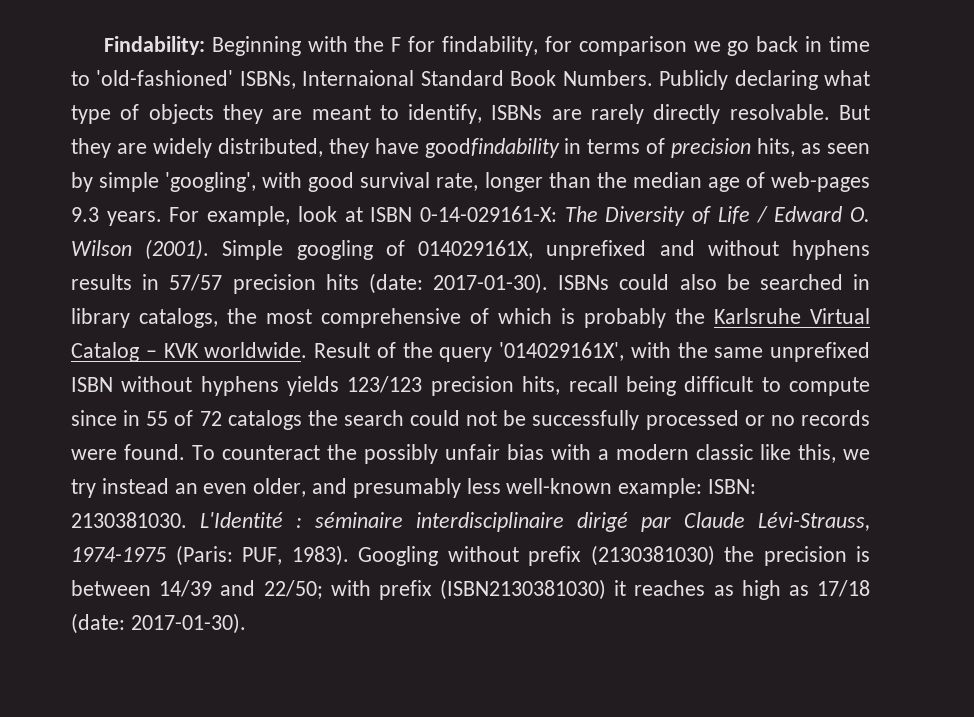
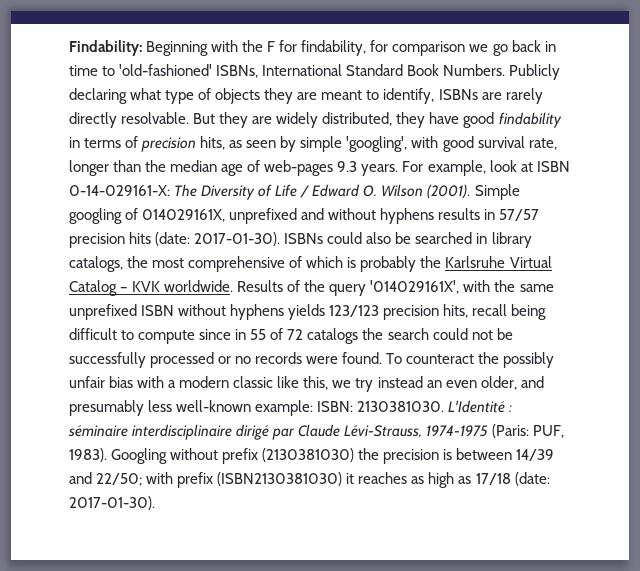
- Findability: Beginning with the F for findability, for comparison we go back in time to 'old-fashioned' ISBNs, Internaional Standard Book Numbers.
+ Findability: Beginning with the F for findability, for comparison we go back in time to 'old-fashioned' ISBNs, International Standard Book Numbers.
- But they are widely distributed, they have goodfindability in terms of precision hits, as seen by simple 'googling', with good survival rate, longer than the median age of web-pages 9.3 years.
+ But they are widely distributed, they have good findability in terms of precision hits, as seen by simple 'googling', with good survival rate, longer than the median age of web-pages 9.3 years.
- Result of the query '014029161X', with the same unprefixed ISBN without hyphens yields 123/123 precision hits, recall being difficult to compute since in 55 of 72 catalogs the search could not be successfully processed or no records were found.
+ Results of the query '014029161X', with the same unprefixed ISBN without hyphens yields 123/123 precision hits, recall being difficult to compute since in 55 of 72 catalogs the search could not be successfully processed or no records were found.

